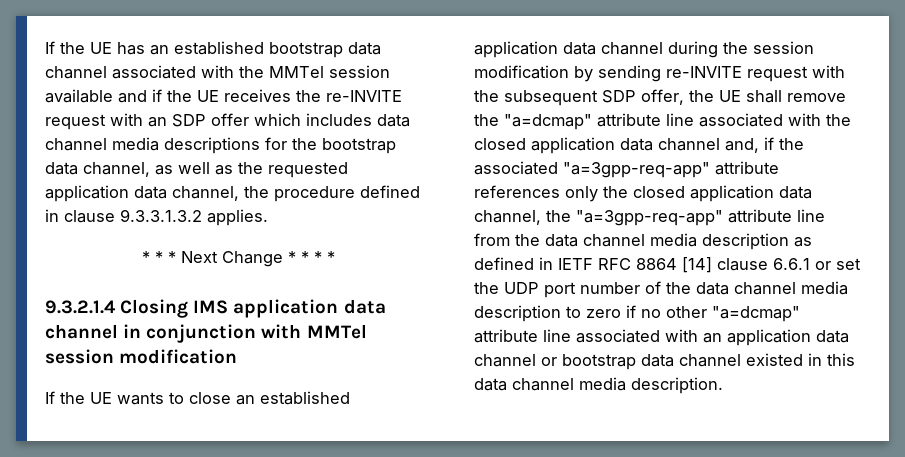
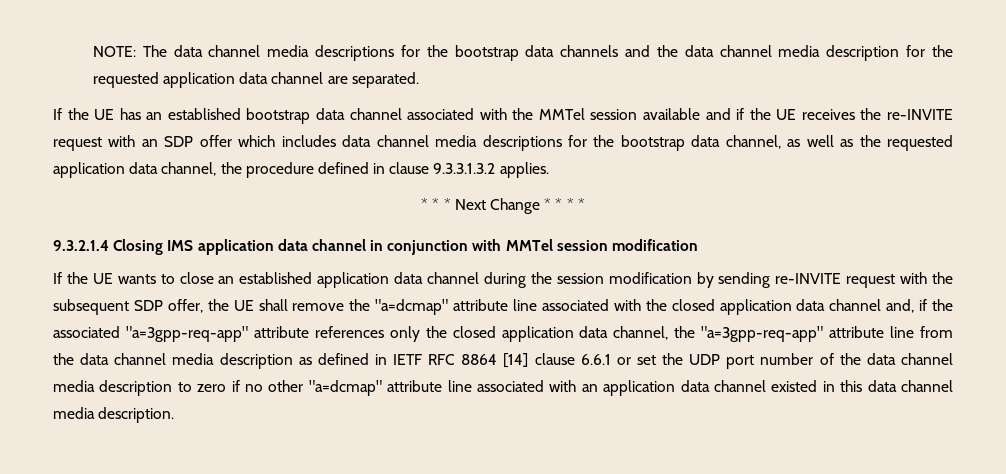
+ NOTE: The data channel media descriptions for the bootstrap data channels and the data channel media description for the requested application data channel are separated.
- If the UE wants to close an established application data channel during the session modification by sending re-INVITE request with the subsequent SDP offer, the UE shall remove the "a=dcmap" attribute line associated with the closed application data channel and, if the associated "a=3gpp-req-app" attribute references only the closed application data channel, the "a=3gpp-req-app" attribute line from the data channel media description as defined in IETF RFC 8864 [14] clause 6.6.1 or set the UDP port number of the data channel media description to zero if no other "a=dcmap" attribute line associated with an application data channel or bootstrap data channel existed in this data channel media description.
+ If the UE wants to close an established application data channel during the session modification by sending re-INVITE request with the subsequent SDP offer, the UE shall remove the "a=dcmap" attribute line associated with the closed application data channel and, if the associated "a=3gpp-req-app" attribute references only the closed application data channel, the "a=3gpp-req-app" attribute line from the data channel media description as defined in IETF RFC 8864 [14] clause 6.6.1 or set the UDP port number of the data channel media description to zero if no other "a=dcmap" attribute line associated with an application data channel existed in this data channel media description.

